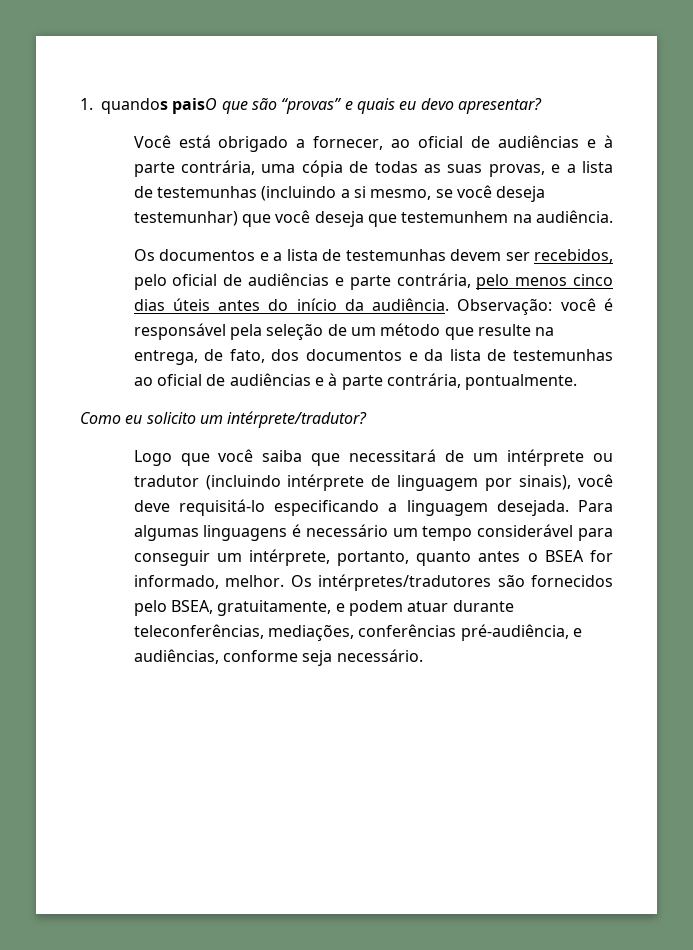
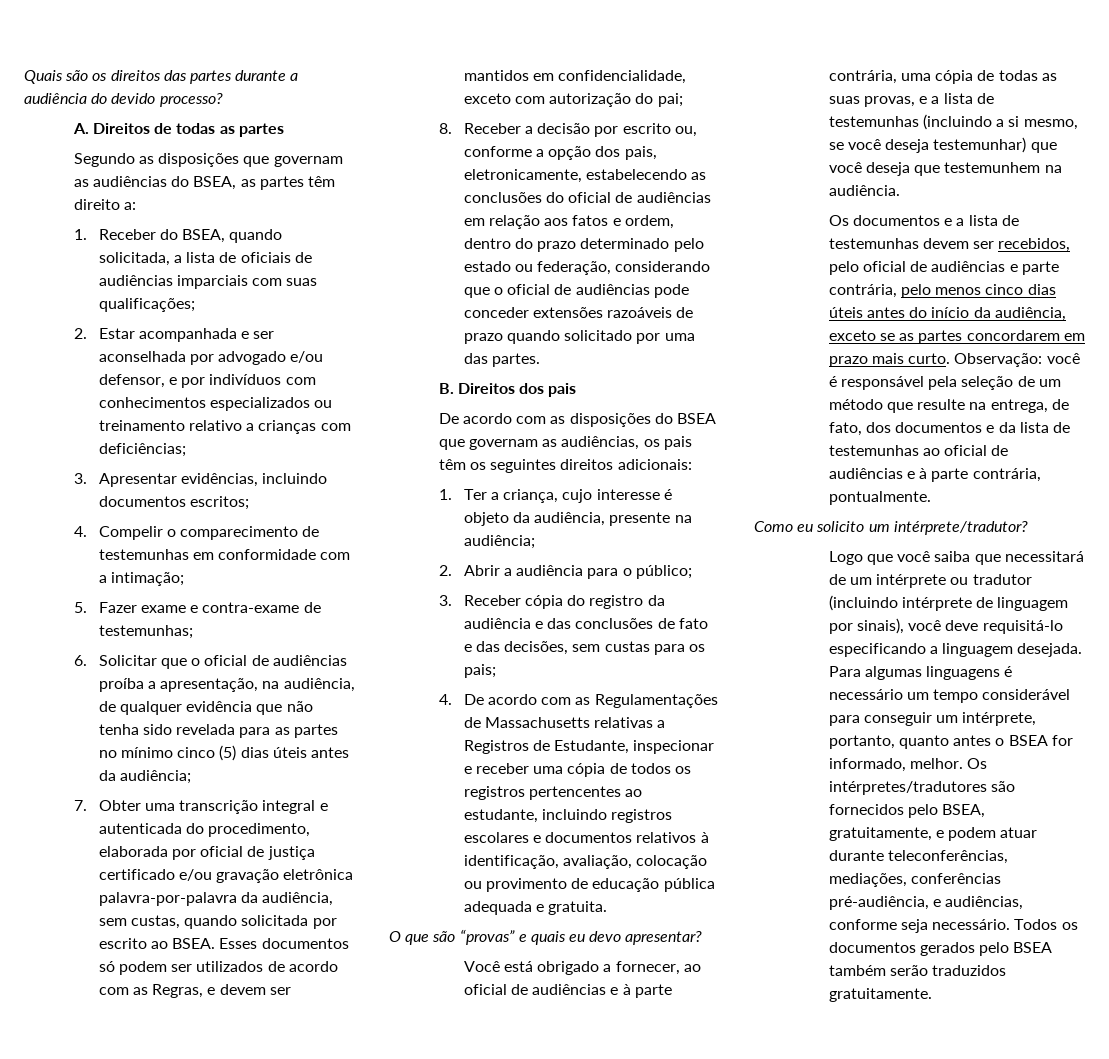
- 1. quandos paisO que são “provas” e quais eu devo apresentar?
+ Quais são os direitos das partes durante a audiência do devido processo?
+ A. Direitos de todas as partes
+ Segundo as disposições que governam as audiências do BSEA, as partes têm direito a:
+ 1. Receber do BSEA, quando solicitada, a lista de oficiais de audiências imparciais com suas qualificações;
+ 2. Estar acompanhada e ser aconselhada por advogado e/ou defensor, e por indivíduos com conhecimentos especializados ou treinamento relativo a crianças com deficiências;
+ 3. Apresentar evidências, incluindo documentos escritos;
+ 4. Compelir o comparecimento de testemunhas em conformidade com a intimação;
+ 5. Fazer exame e contra-exame de testemunhas;
+ 6. Solicitar que o oficial de audiências proíba a apresentação, na audiência, de qualquer evidência que não tenha sido revelada para as partes no mínimo cinco (5) dias úteis antes da audiência;
+ 7. Obter uma transcrição integral e autenticada do procedimento, elaborada por oficial de justiça certificado e/ou gravação eletrônica palavra-por-palavra da audiência, sem custas, quando solicitada por escrito ao BSEA. Esses documentos só podem ser utilizados de acordo com as Regras, e devem ser mantidos em confidencialidade, exceto com autorização do pai;
+ 8. Receber a decisão por escrito ou, conforme a opção dos pais, eletronicamente, estabelecendo as conclusões do oficial de audiências em relação aos fatos e ordem, dentro do prazo determinado pelo estado ou federação, considerando que o oficial de audiências pode conceder extensões razoáveis de prazo quando solicitado por uma das partes.
+ B. Direitos dos pais
+ De acordo com as disposições do BSEA que governam as audiências, os pais têm os seguintes direitos adicionais:
+ 1. Ter a criança, cujo interesse é objeto da audiência, presente na audiência;
+ 2. Abrir a audiência para o público;
+ 3. Receber cópia do registro da audiência e das conclusões de fato e das decisões, sem custas para os pais;
+ 4. De acordo com as Regulamentações de Massachusetts relativas a Registros de Estudante, inspecionar e receber uma cópia de todos os registros pertencentes ao estudante, incluindo registros escolares e documentos relativos à identificação, avaliação, colocação ou provimento de educação pública adequada e gratuita.
+ O que são “provas” e quais eu devo apresentar?
- Os documentos e a lista de testemunhas devem ser recebidos, pelo oficial de audiências e parte contrária, pelo menos cinco dias úteis antes do início da audiência.
+ Os documentos e a lista de testemunhas devem ser recebidos, pelo oficial de audiências e parte contrária, pelo menos cinco dias úteis antes do início da audiência, exceto se as partes concordarem em prazo mais curto.
+ Todos os documentos gerados pelo BSEA também serão traduzidos gratuitamente.

